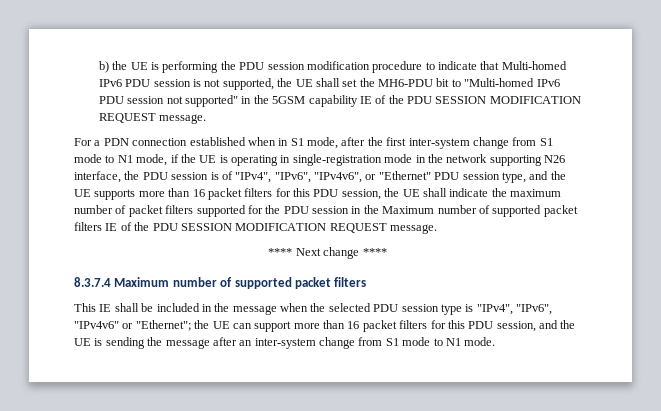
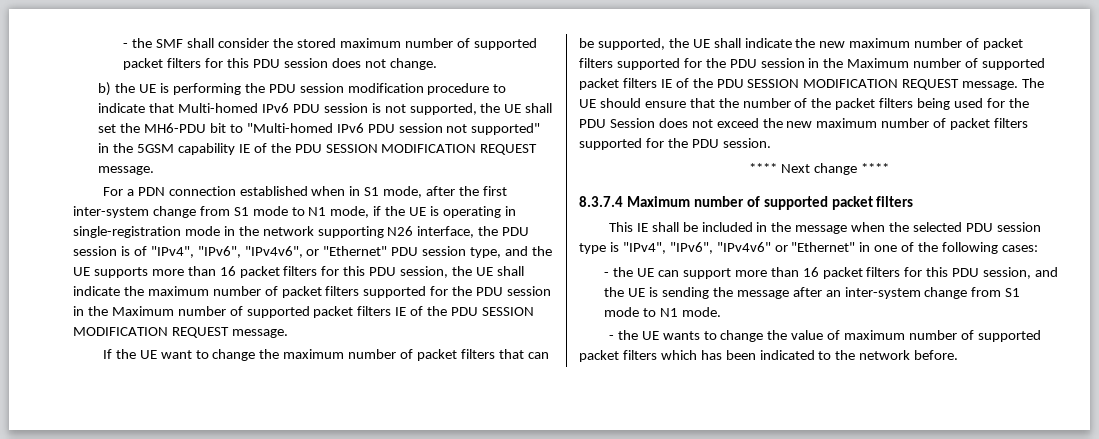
+ - the SMF shall consider the stored maximum number of supported packet filters for this PDU session does not change.
+ If the UE want to change the maximum number of packet filters that can be supported, the UE shall indicate the new maximum number of packet filters supported for the PDU session in the Maximum number of supported packet filters IE of the PDU SESSION MODIFICATION REQUEST message. The UE should ensure that the number of the packet filters being used for the PDU Session does not exceed the new maximum number of packet filters supported for the PDU session.
- This IE shall be included in the message when the selected PDU session type is "IPv4", "IPv6", "IPv4v6" or "Ethernet"; the UE can support more than 16 packet filters for this PDU session, and the UE is sending the message after an inter-system change from S1 mode to N1 mode.
+ This IE shall be included in the message when the selected PDU session type is "IPv4", "IPv6", "IPv4v6" or "Ethernet" in one of the following cases:
+ - the UE can support more than 16 packet filters for this PDU session, and the UE is sending the message after an inter-system change from S1 mode to N1 mode.
+ - the UE wants to change the value of maximum number of supported packet filters which has been indicated to the network before.

